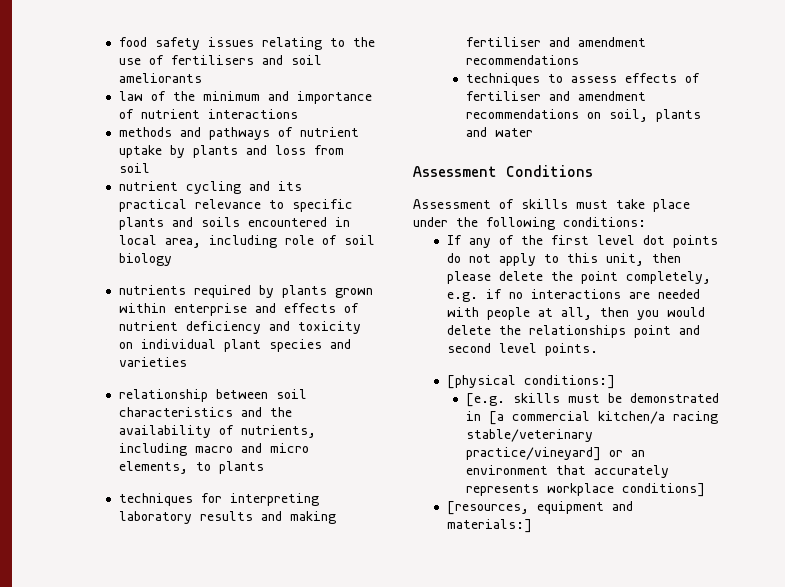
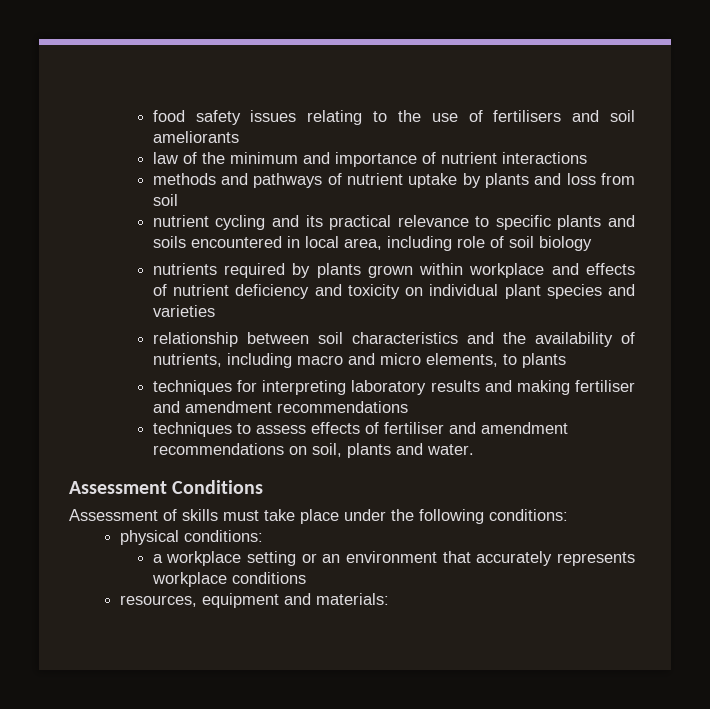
- nutrients required by plants grown within enterprise and effects of nutrient deficiency and toxicity on individual plant species and varieties
+ nutrients required by plants grown within workplace and effects of nutrient deficiency and toxicity on individual plant species and varieties
- techniques to assess effects of fertiliser and amendment recommendations on soil, plants and water
+ techniques to assess effects of fertiliser and amendment recommendations on soil, plants and water.
- If any of the first level dot points do not apply to this unit, then please delete the point completely, e.g. if no interactions are needed with people at all, then you would delete the relationships point and second level points.
- [physical conditions:]
- [e.g. skills must be demonstrated in [a commercial kitchen/a racing stable/veterinary practice/vineyard] or an environment that accurately represents workplace conditions]
- [resources, equipment and materials:]
+ physical conditions:
+ a workplace setting or an environment that accurately represents workplace conditions
+ resources, equipment and materials:

